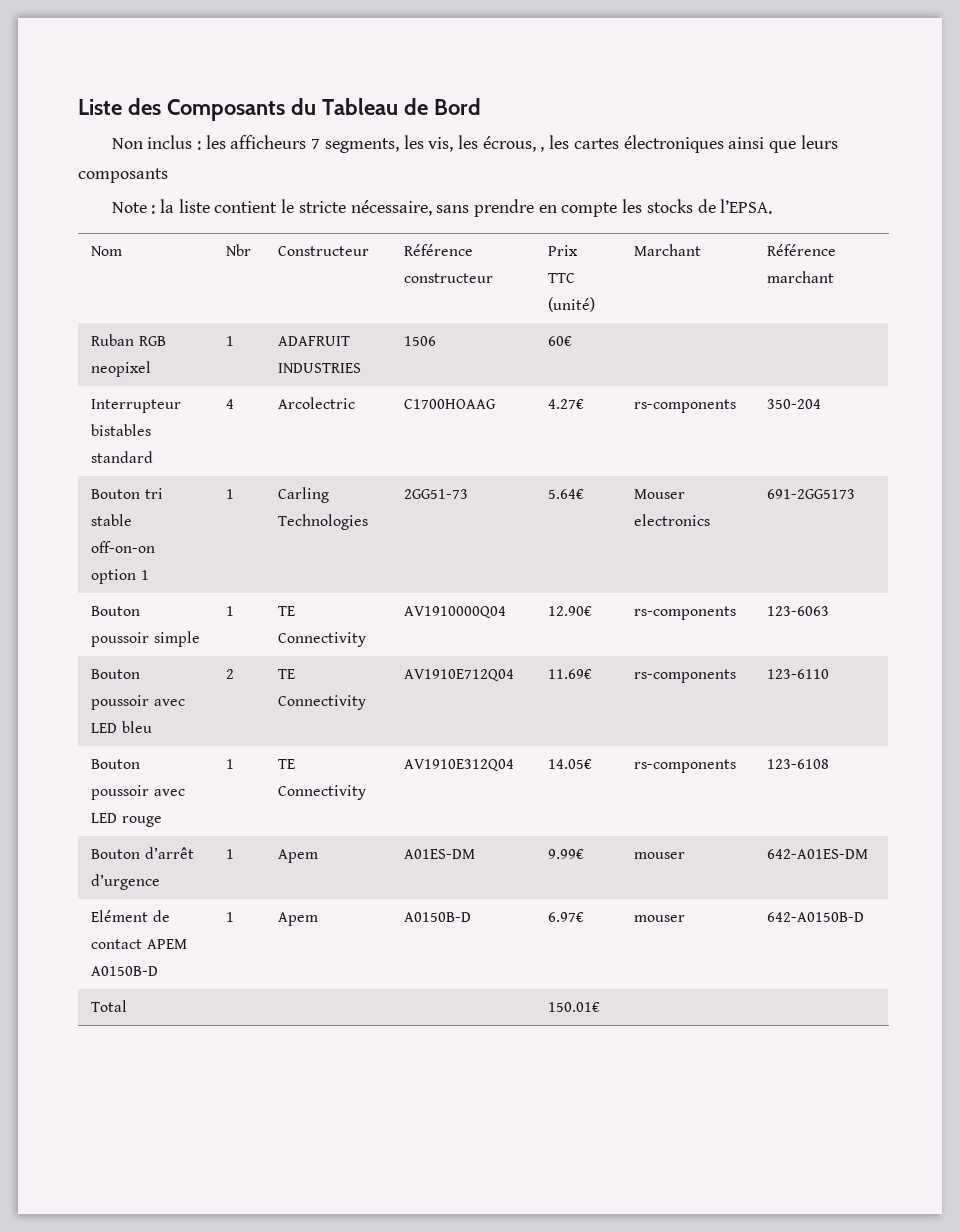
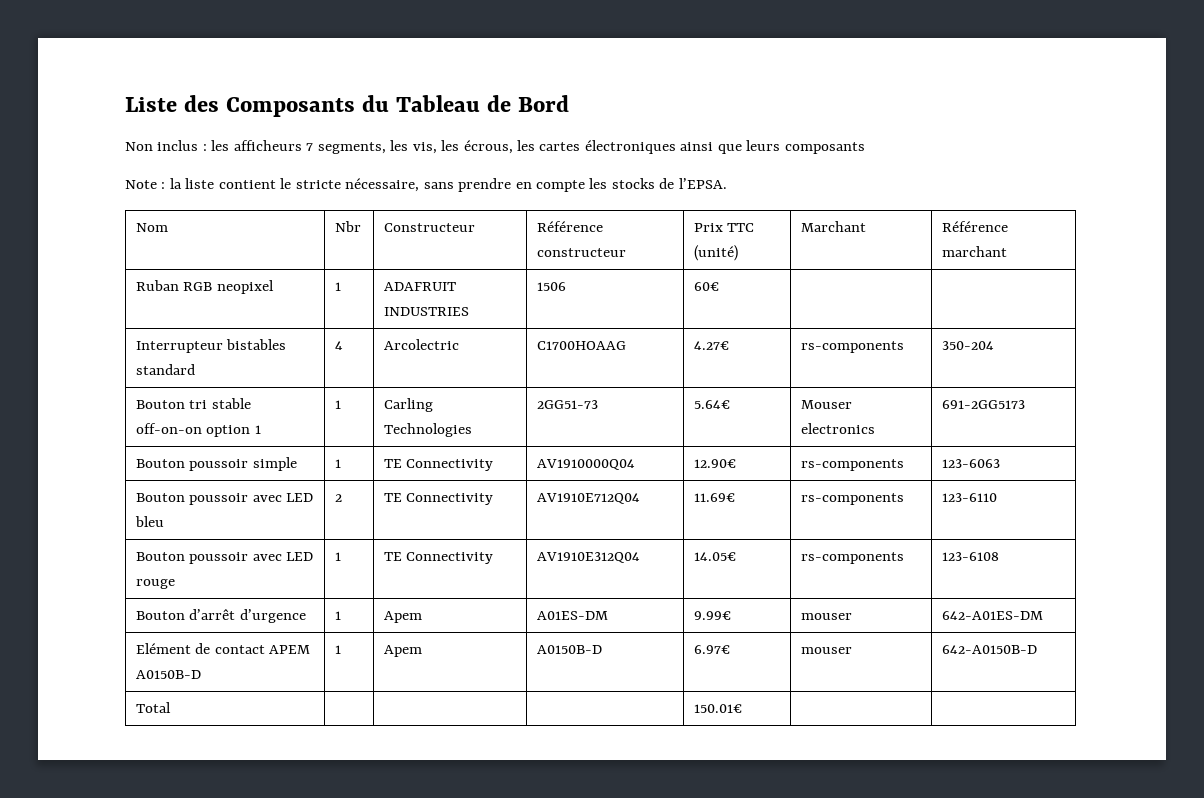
- Non inclus : les afficheurs 7 segments, les vis, les écrous, , les cartes électroniques ainsi que leurs composants
+ Non inclus : les afficheurs 7 segments, les vis, les écrous, les cartes électroniques ainsi que leurs composants

